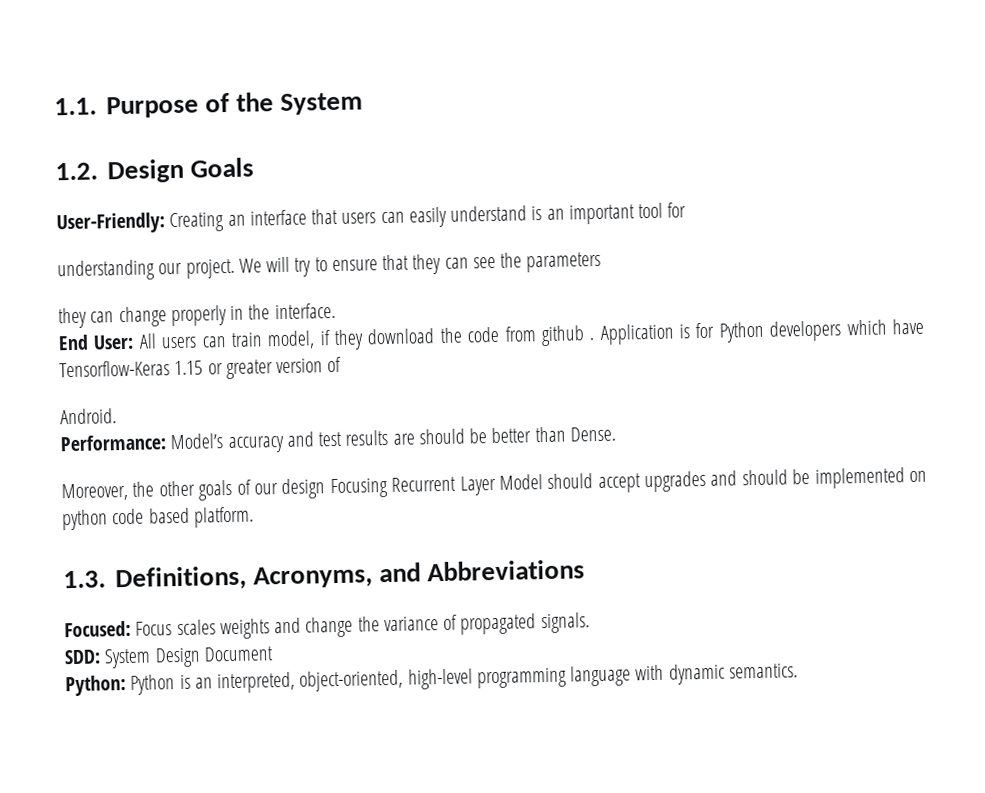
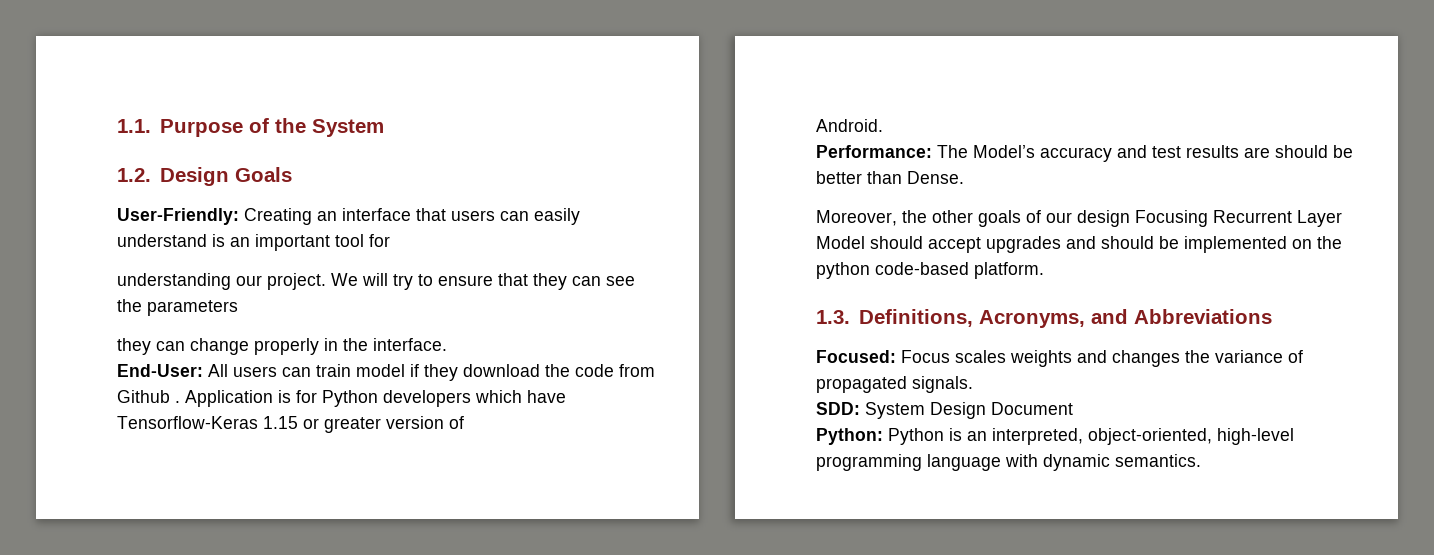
- End User: All users can train model, if they download the code from github .
+ End-User: All users can train model if they download the code from Github .
- Performance: Model’s accuracy and test results are should be better than Dense.
+ Performance: The Model’s accuracy and test results are should be better than Dense.
- Moreover, the other goals of our design Focusing Recurrent Layer Model should accept upgrades and should be implemented on python code based platform.
+ Moreover, the other goals of our design Focusing Recurrent Layer Model should accept upgrades and should be implemented on the python code-based platform.
- Focused: Focus scales weights and change the variance of propagated signals.
+ Focused: Focus scales weights and changes the variance of propagated signals.

